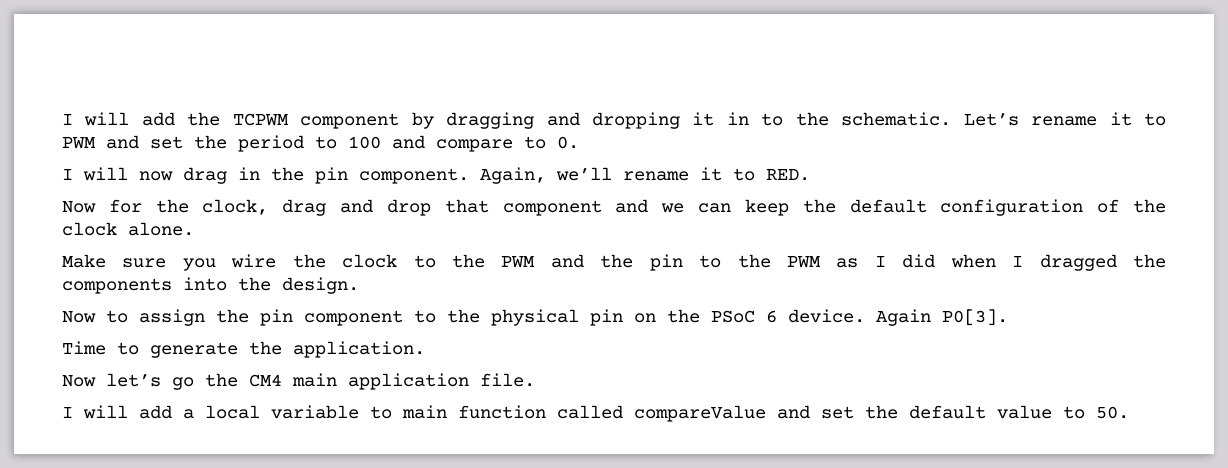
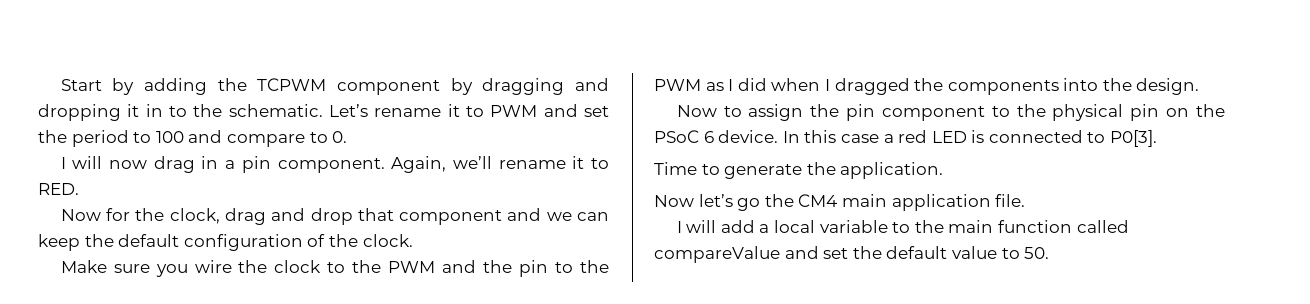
- I will add the TCPWM component by dragging and dropping it in to the schematic.
+ Start by adding the TCPWM component by dragging and dropping it in to the schematic.
- I will now drag in the pin component.
+ I will now drag in a pin component.
- Now for the clock, drag and drop that component and we can keep the default configuration of the clock alone.
+ Now for the clock, drag and drop that component and we can keep the default configuration of the clock.
- Again P0[3].
+ In this case a red LED is connected to P0[3].
- I will add a local variable to main function called compareValue and set the default value to 50.
+ I will add a local variable to the main function called compareValue and set the default value to 50.

